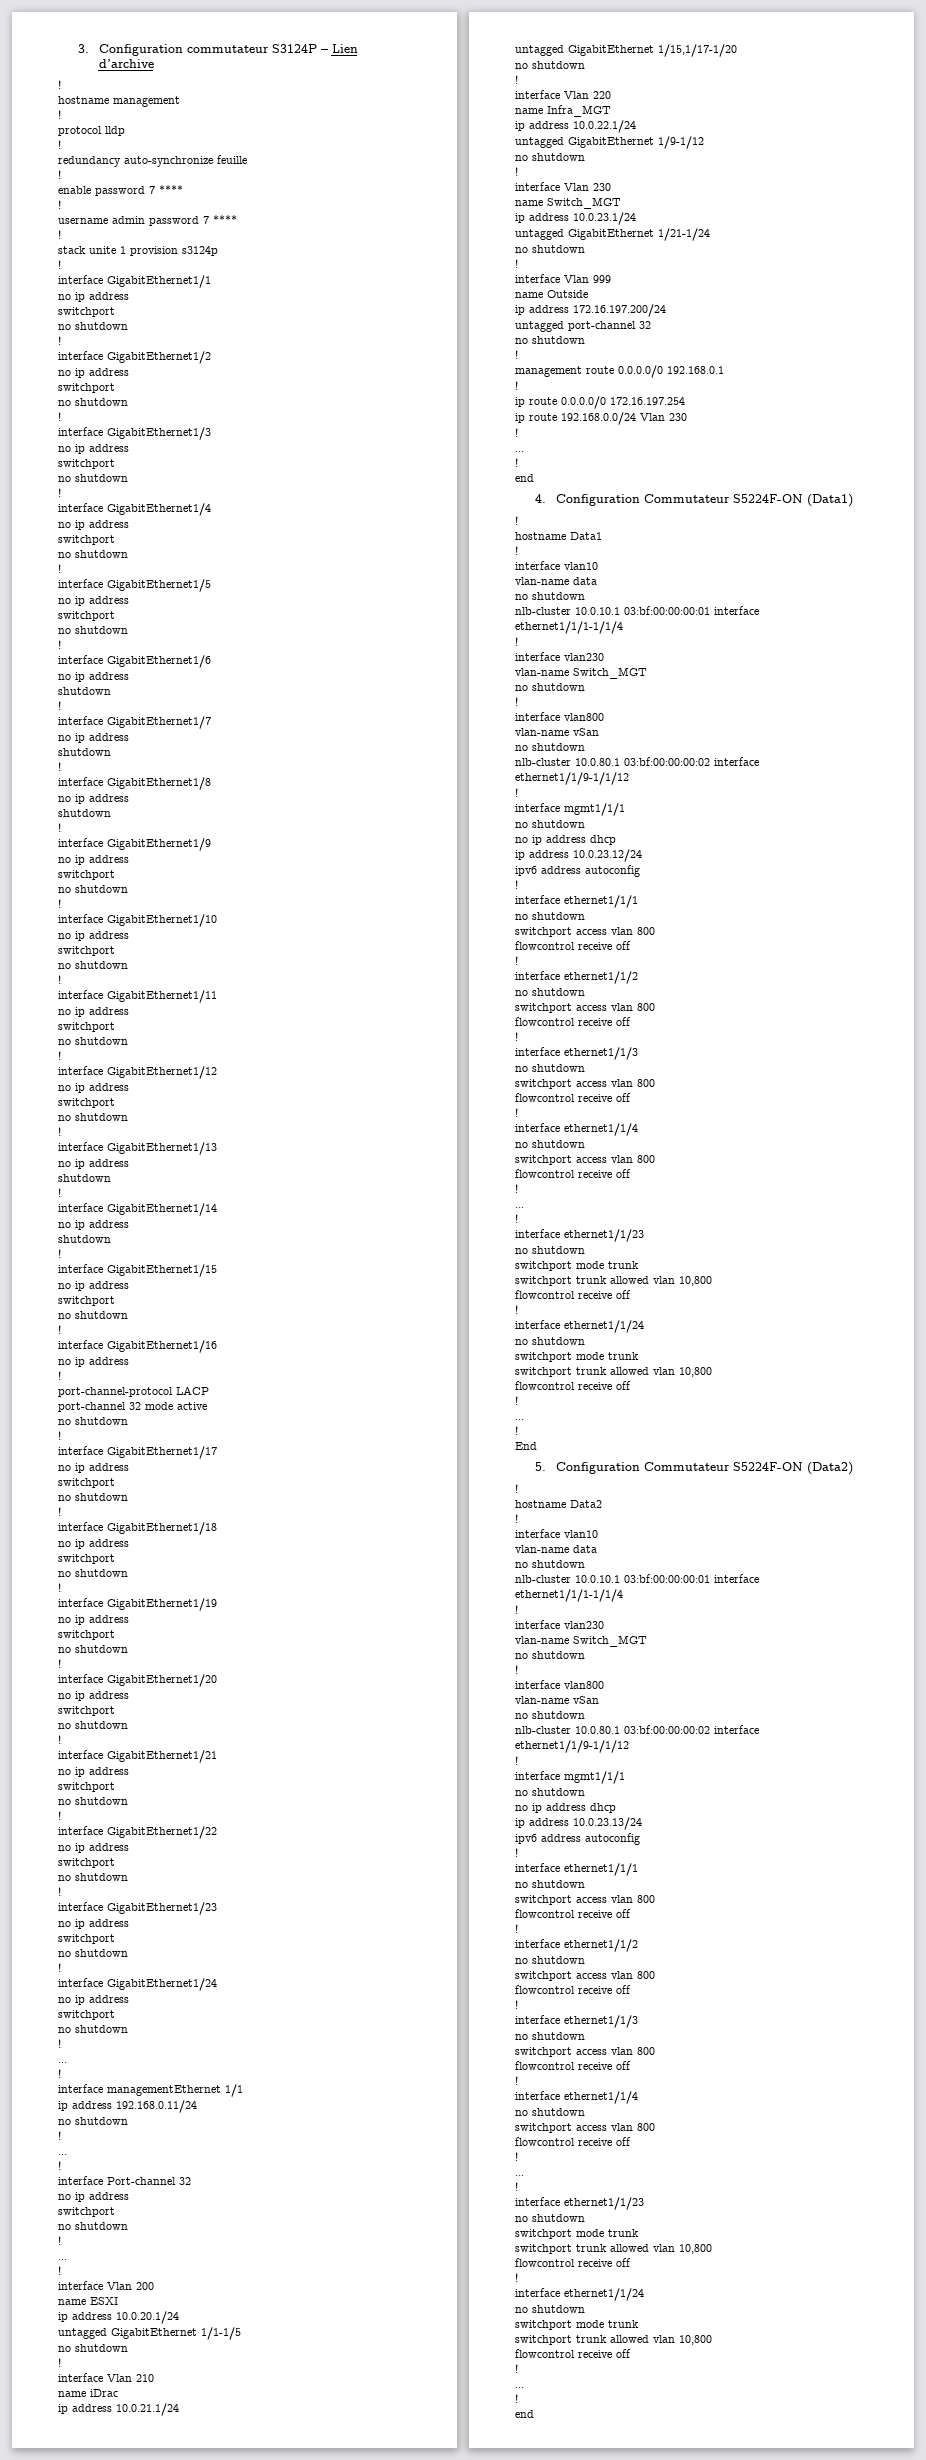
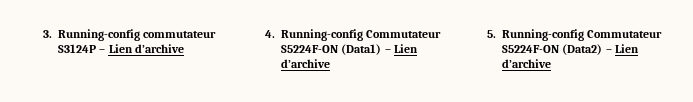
- 3. Configuration commutateur S3124P – Lien d’archive
- !
- hostname management
- !
- protocol lldp
- !
- redundancy auto-synchronize feuille
- !
- enable password 7 ****
- !
- username admin password 7 ****
- !
- stack unite 1 provision s3124p
- !
- interface GigabitEthernet1/1
- no ip address
- switchport
- no shutdown
- !
- interface GigabitEthernet1/2
- no ip address
- switchport
- no shutdown
- !
- interface GigabitEthernet1/3
- no ip address
- switchport
- no shutdown
- !
- interface GigabitEthernet1/4
- no ip address
- switchport
- no shutdown
- !
- interface GigabitEthernet1/5
- no ip address
- switchport
- no shutdown
- !
- interface GigabitEthernet1/6
- no ip address
- shutdown
- !
- interface GigabitEthernet1/7
- no ip address
- shutdown
- !
- interface GigabitEthernet1/8
- no ip address
- shutdown
- !
- interface GigabitEthernet1/9
- no ip address
- switchport
- no shutdown
- !
- interface GigabitEthernet1/10
- no ip address
- switchport
- no shutdown
- !
- interface GigabitEthernet1/11
- no ip address
- switchport
- no shutdown
- !
- interface GigabitEthernet1/12
- no ip address
- switchport
- no shutdown
- !
- interface GigabitEthernet1/13
- no ip address
- shutdown
- !
- interface GigabitEthernet1/14
- no ip address
- shutdown
- !
- interface GigabitEthernet1/15
- no ip address
- switchport
- no shutdown
- !
- interface GigabitEthernet1/16
- no ip address
- !
- port-channel-protocol LACP
- port-channel 32 mode active
- no shutdown
- !
- interface GigabitEthernet1/17
- no ip address
- switchport
- no shutdown
- !
- interface GigabitEthernet1/18
- no ip address
- switchport
- no shutdown
- !
- interface GigabitEthernet1/19
- no ip address
- switchport
- no shutdown
- !
- interface GigabitEthernet1/20
- no ip address
- switchport
- no shutdown
- !
- interface GigabitEthernet1/21
- no ip address
- switchport
- no shutdown
- !
- interface GigabitEthernet1/22
- no ip address
- switchport
- no shutdown
- !
- interface GigabitEthernet1/23
- no ip address
- switchport
- no shutdown
- !
- interface GigabitEthernet1/24
- no ip address
- switchport
- no shutdown
- !
- ...
- !
- interface managementEthernet 1/1
- ip address 192.168.0.11/24
- no shutdown
- !
- ...
- !
- interface Port-channel 32
- no ip address
- switchport
- no shutdown
- !
- ...
- !
- interface Vlan 200
- name ESXI
- ip address 10.0.20.1/24
- untagged GigabitEthernet 1/1-1/5
- no shutdown
- !
- interface Vlan 210
- name iDrac
- ip address 10.0.21.1/24
- untagged GigabitEthernet 1/15,1/17-1/20
- no shutdown
- !
- interface Vlan 220
- name Infra_MGT
- ip address 10.0.22.1/24
- untagged GigabitEthernet 1/9-1/12
- no shutdown
- !
- interface Vlan 230
- name Switch_MGT
- ip address 10.0.23.1/24
- untagged GigabitEthernet 1/21-1/24
- no shutdown
- !
- interface Vlan 999
- name Outside
- ip address 172.16.197.200/24
- untagged port-channel 32
- no shutdown
- !
- management route 0.0.0.0/0 192.168.0.1
- !
- ip route 0.0.0.0/0 172.16.197.254
- ip route 192.168.0.0/24 Vlan 230
- !
- ...
- !
- end
+ 3. Running-config commutateur S3124P – Lien d’archive
- 4. Configuration Commutateur S5224F-ON (Data1)
- !
- hostname Data1
- !
- interface vlan10
- vlan-name data
- no shutdown
- nlb-cluster 10.0.10.1 03:bf:00:00:00:01 interface ethernet1/1/1-1/1/4
- !
- interface vlan230
- vlan-name Switch_MGT
- no shutdown
- !
- interface vlan800
- vlan-name vSan
- no shutdown
- nlb-cluster 10.0.80.1 03:bf:00:00:00:02 interface ethernet1/1/9-1/1/12
- !
- interface mgmt1/1/1
- no shutdown
- no ip address dhcp
- ip address 10.0.23.12/24
- ipv6 address autoconfig
- !
- interface ethernet1/1/1
- no shutdown
- switchport access vlan 800
- flowcontrol receive off
- !
- interface ethernet1/1/2
- no shutdown
- switchport access vlan 800
- flowcontrol receive off
- !
- interface ethernet1/1/3
- no shutdown
- switchport access vlan 800
- flowcontrol receive off
- !
- interface ethernet1/1/4
- no shutdown
- switchport access vlan 800
- flowcontrol receive off
- !
- ...
- !
- interface ethernet1/1/23
- no shutdown
- switchport mode trunk
- switchport trunk allowed vlan 10,800
- flowcontrol receive off
- !
- interface ethernet1/1/24
- no shutdown
- switchport mode trunk
- switchport trunk allowed vlan 10,800
- flowcontrol receive off
- !
- ...
- !
- End
+ 4. Running-config Commutateur S5224F-ON (Data1) – Lien d’archive
- 5. Configuration Commutateur S5224F-ON (Data2)
- !
- hostname Data2
- !
- interface vlan10
- vlan-name data
- no shutdown
- nlb-cluster 10.0.10.1 03:bf:00:00:00:01 interface ethernet1/1/1-1/1/4
- !
- interface vlan230
- vlan-name Switch_MGT
- no shutdown
- !
- interface vlan800
- vlan-name vSan
- no shutdown
- nlb-cluster 10.0.80.1 03:bf:00:00:00:02 interface ethernet1/1/9-1/1/12
- !
- interface mgmt1/1/1
- no shutdown
- no ip address dhcp
- ip address 10.0.23.13/24
- ipv6 address autoconfig
- !
- interface ethernet1/1/1
- no shutdown
- switchport access vlan 800
- flowcontrol receive off
- !
- interface ethernet1/1/2
- no shutdown
- switchport access vlan 800
- flowcontrol receive off
- !
- interface ethernet1/1/3
- no shutdown
- switchport access vlan 800
- flowcontrol receive off
- !
- interface ethernet1/1/4
- no shutdown
- switchport access vlan 800
- flowcontrol receive off
- !
- ...
- !
- interface ethernet1/1/23
- no shutdown
- switchport mode trunk
- switchport trunk allowed vlan 10,800
- flowcontrol receive off
- !
- interface ethernet1/1/24
- no shutdown
- switchport mode trunk
- switchport trunk allowed vlan 10,800
- flowcontrol receive off
- !
- ...
- !
- end
+ 5. Running-config Commutateur S5224F-ON (Data2) – Lien d’archive

